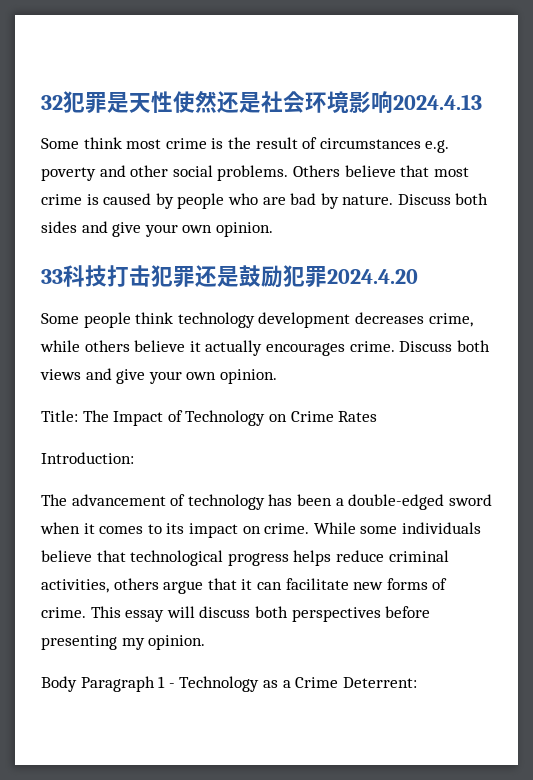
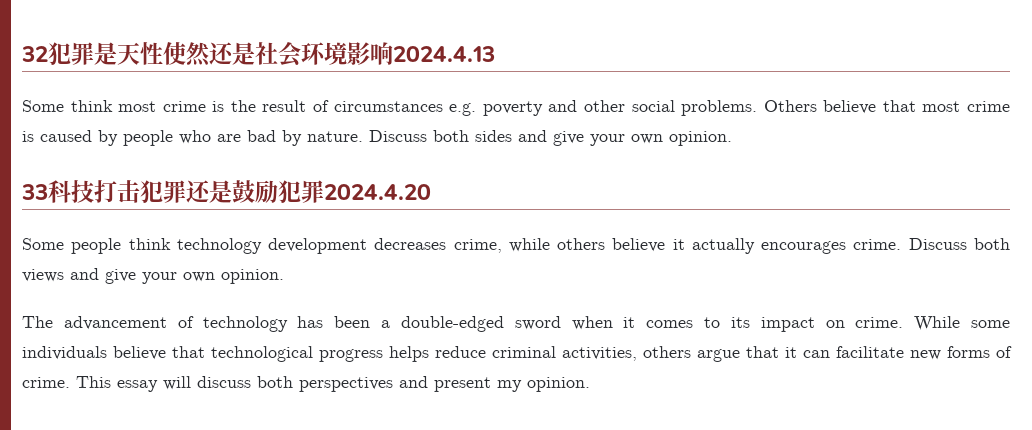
- Title: The Impact of Technology on Crime Rates
- Introduction:
- This essay will discuss both perspectives before presenting my opinion.
+ This essay will discuss both perspectives and present my opinion.
- Body Paragraph 1 - Technology as a Crime Deterrent:

